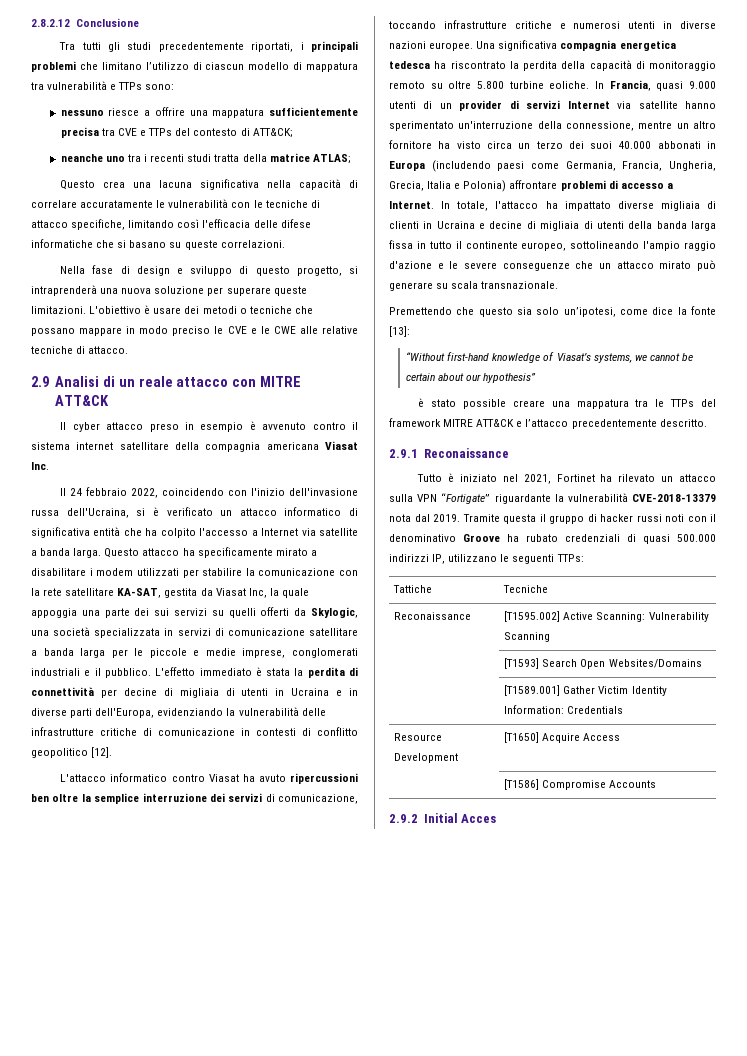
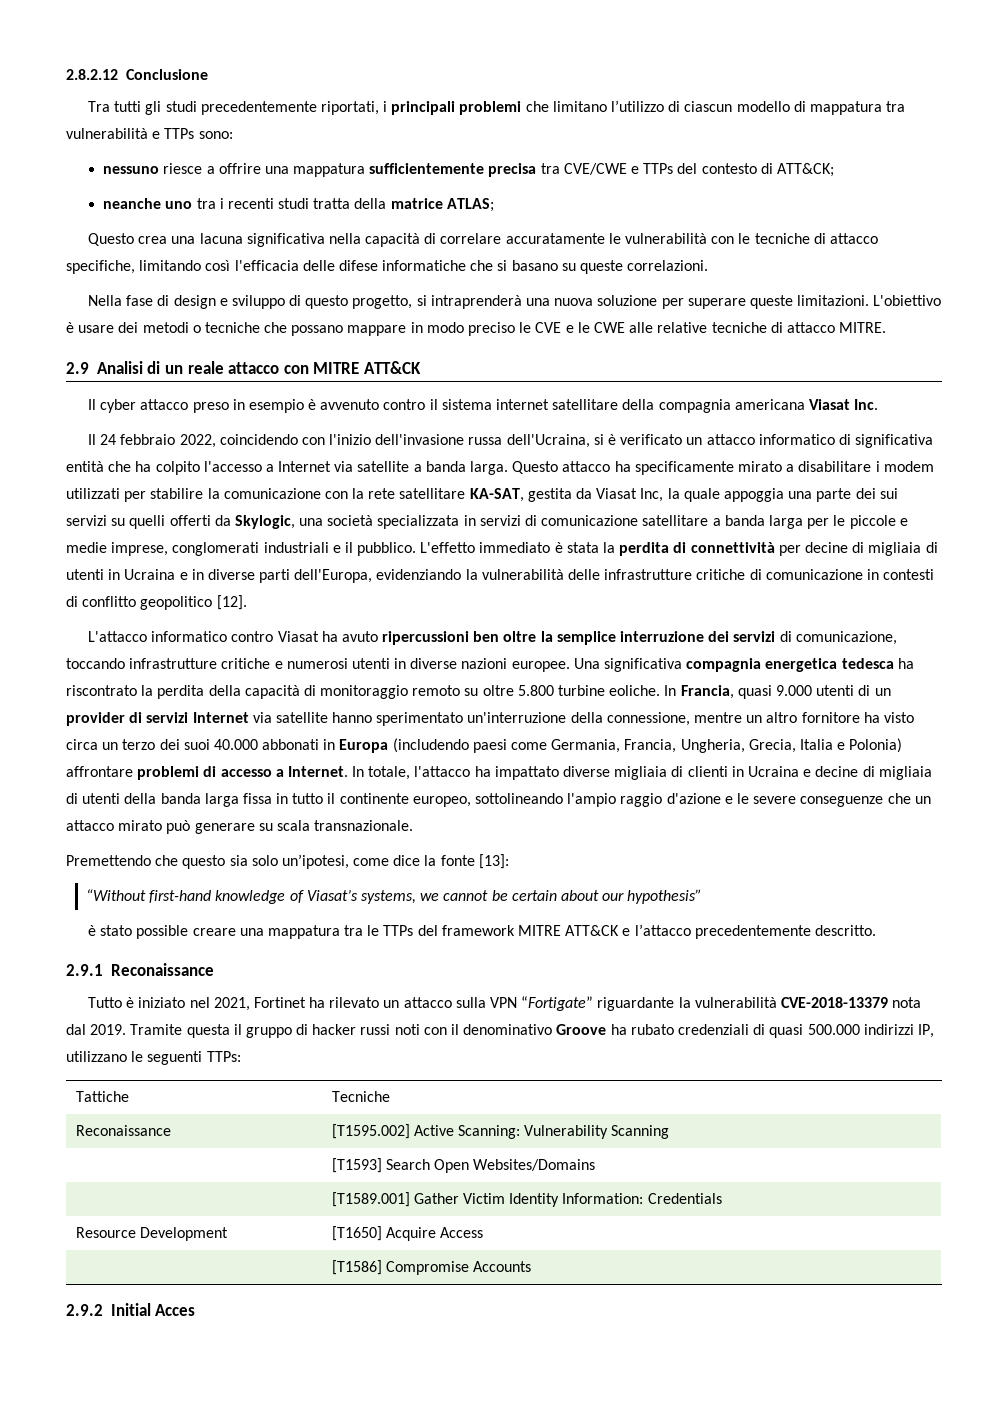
- nessuno riesce a offrire una mappatura sufficientemente precisa tra CVE e TTPs del contesto di ATT&CK;
+ nessuno riesce a offrire una mappatura sufficientemente precisa tra CVE/CWE e TTPs del contesto di ATT&CK;
- L'obiettivo è usare dei metodi o tecniche che possano mappare in modo preciso le CVE e le CWE alle relative tecniche di attacco.
+ L'obiettivo è usare dei metodi o tecniche che possano mappare in modo preciso le CVE e le CWE alle relative tecniche di attacco MITRE.

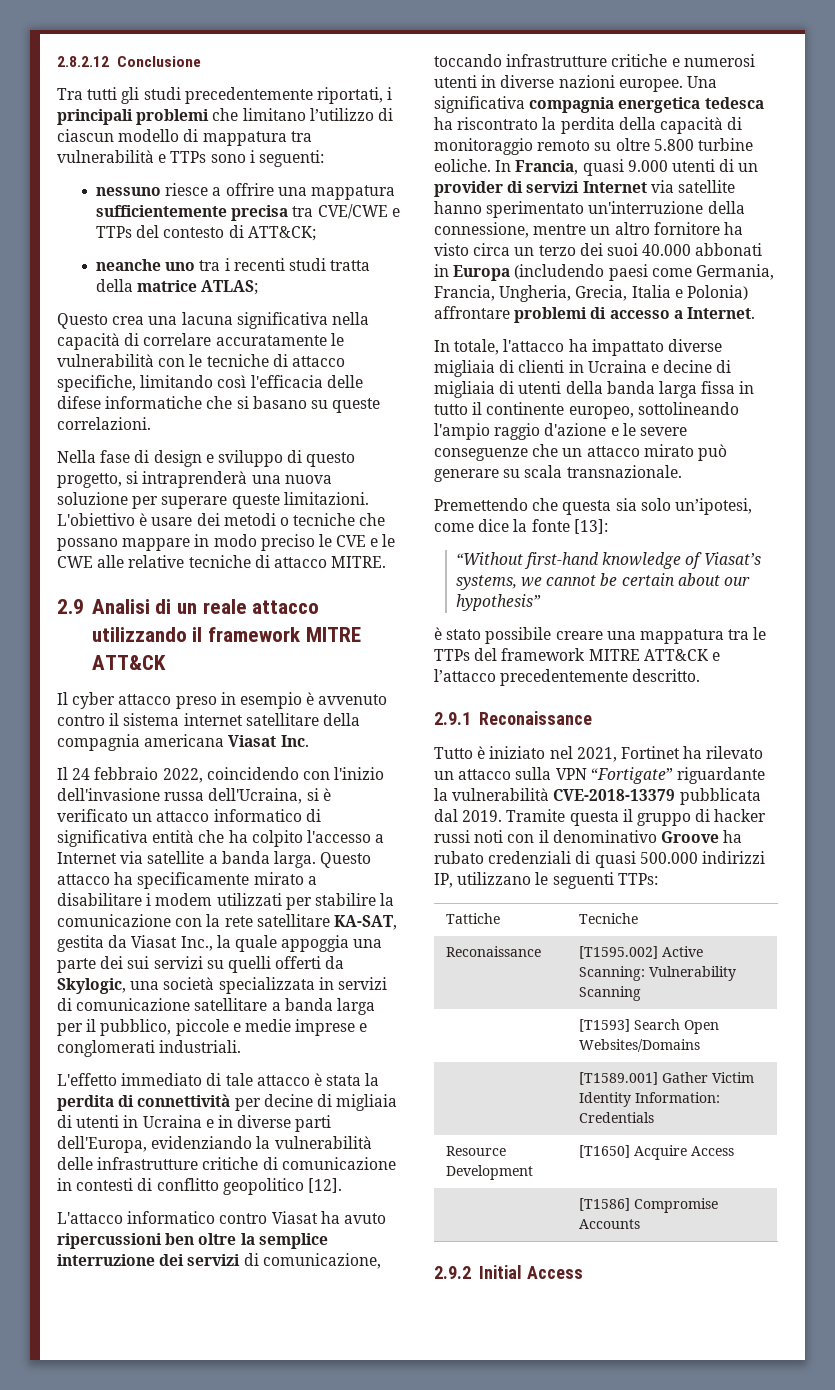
- Tra tutti gli studi precedentemente riportati, i principali problemi che limitano l’utilizzo di ciascun modello di mappatura tra vulnerabilità e TTPs sono:
+ Tra tutti gli studi precedentemente riportati, i principali problemi che limitano l’utilizzo di ciascun modello di mappatura tra vulnerabilità e TTPs sono i seguenti:
- 2.9 Analisi di un reale attacco con MITRE ATT&CK
+ 2.9 Analisi di un reale attacco utilizzando il framework MITRE ATT&CK
- Questo attacco ha specificamente mirato a disabilitare i modem utilizzati per stabilire la comunicazione con la rete satellitare KA-SAT, gestita da Viasat Inc, la quale appoggia una parte dei sui servizi su quelli offerti da Skylogic, una società specializzata in servizi di comunicazione satellitare a banda larga per le piccole e medie imprese, conglomerati industriali e il pubblico. L'effetto immediato è stata la perdita di connettività per decine di migliaia di utenti in Ucraina e in diverse parti dell'Europa, evidenziando la vulnerabilità delle infrastrutture critiche di comunicazione in contesti di conflitto geopolitico [12].
+ Questo attacco ha specificamente mirato a disabilitare i modem utilizzati per stabilire la comunicazione con la rete satellitare KA-SAT, gestita da Viasat Inc., la quale appoggia una parte dei sui servizi su quelli offerti da Skylogic, una società specializzata in servizi di comunicazione satellitare a banda larga per il pubblico, piccole e medie imprese e conglomerati industriali.
+ L'effetto immediato di tale attacco è stata la perdita di connettività per decine di migliaia di utenti in Ucraina e in diverse parti dell'Europa, evidenziando la vulnerabilità delle infrastrutture critiche di comunicazione in contesti di conflitto geopolitico [12].
- In Francia, quasi 9.000 utenti di un provider di servizi Internet via satellite hanno sperimentato un'interruzione della connessione, mentre un altro fornitore ha visto circa un terzo dei suoi 40.000 abbonati in Europa (includendo paesi come Germania, Francia, Ungheria, Grecia, Italia e Polonia) affrontare problemi di accesso a Internet. In totale, l'attacco ha impattato diverse migliaia di clienti in Ucraina e decine di migliaia di utenti della banda larga fissa in tutto il continente europeo, sottolineando l'ampio raggio d'azione e le severe conseguenze che un attacco mirato può generare su scala transnazionale.
+ In Francia, quasi 9.000 utenti di un provider di servizi Internet via satellite hanno sperimentato un'interruzione della connessione, mentre un altro fornitore ha visto circa un terzo dei suoi 40.000 abbonati in Europa (includendo paesi come Germania, Francia, Ungheria, Grecia, Italia e Polonia) affrontare problemi di accesso a Internet.
+ In totale, l'attacco ha impattato diverse migliaia di clienti in Ucraina e decine di migliaia di utenti della banda larga fissa in tutto il continente europeo, sottolineando l'ampio raggio d'azione e le severe conseguenze che un attacco mirato può generare su scala transnazionale.
- Premettendo che questo sia solo un’ipotesi, come dice la fonte [13]:
+ Premettendo che questa sia solo un’ipotesi, come dice la fonte [13]:
- è stato possible creare una mappatura tra le TTPs del framework MITRE ATT&CK e l’attacco precedentemente descritto.
+ è stato possibile creare una mappatura tra le TTPs del framework MITRE ATT&CK e l’attacco precedentemente descritto.
- Tutto è iniziato nel 2021, Fortinet ha rilevato un attacco sulla VPN “Fortigate” riguardante la vulnerabilità CVE-2018-13379 nota dal 2019.
+ Tutto è iniziato nel 2021, Fortinet ha rilevato un attacco sulla VPN “Fortigate” riguardante la vulnerabilità CVE-2018-13379 pubblicata dal 2019.
- 2.9.2 Initial Acces
+ 2.9.2 Initial Access

